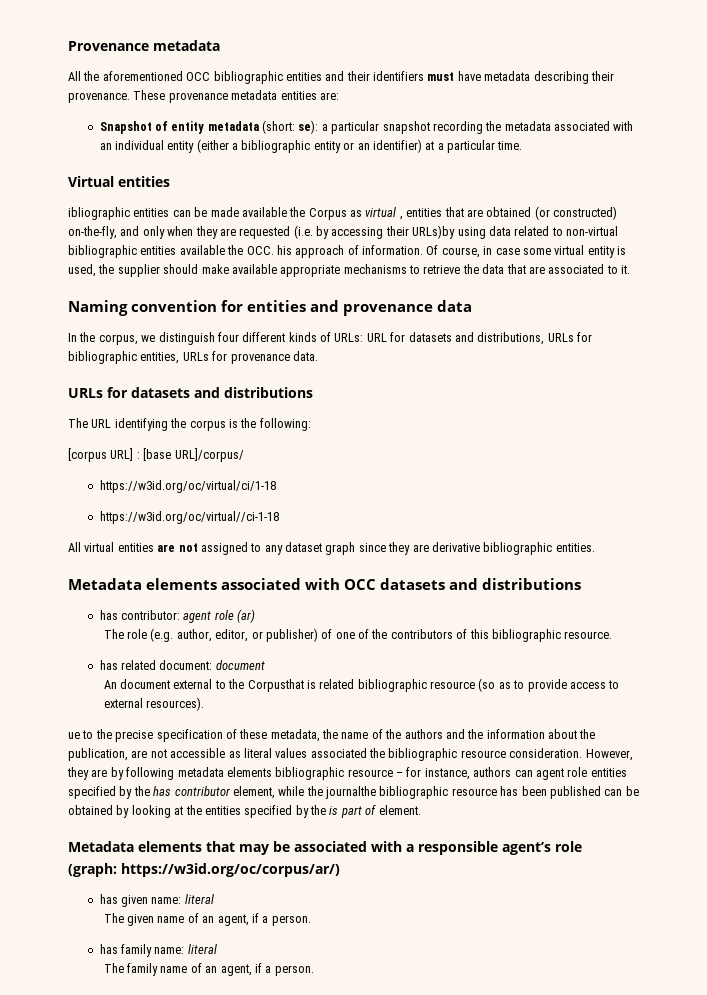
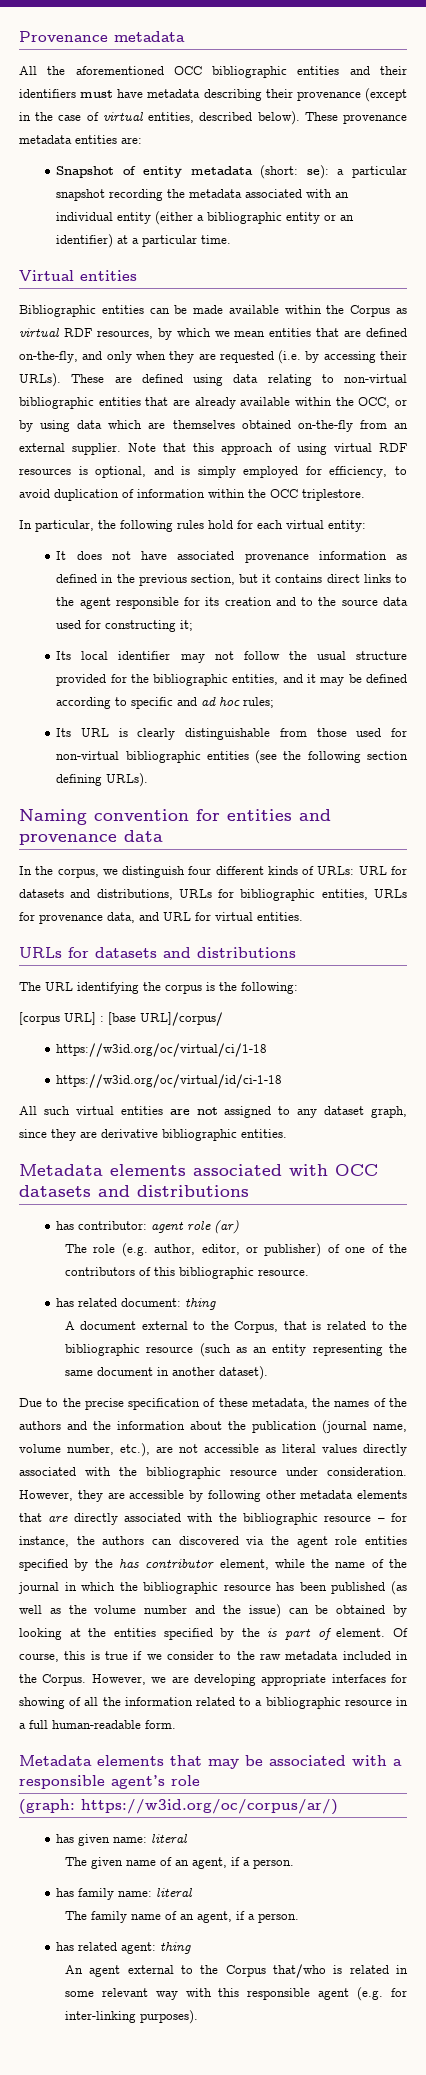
- All the aforementioned OCC bibliographic entities and their identifiers must have metadata describing their provenance.
+ All the aforementioned OCC bibliographic entities and their identifiers must have metadata describing their provenance (except in the case of virtual entities, described below).
- ibliographic entities can be made available the Corpus as virtual , entities that are obtained (or constructed) on-the-fly, and only when they are requested (i.e. by accessing their URLs)by using data related to non-virtual bibliographic entities available the OCC. his approach of information. Of course, in case some virtual entity is used, the supplier should make available appropriate mechanisms to retrieve the data that are associated to it.
+ Bibliographic entities can be made available within the Corpus as virtual RDF resources, by which we mean entities that are defined on-the-fly, and only when they are requested (i.e. by accessing their URLs). These are defined using data relating to non-virtual bibliographic entities that are already available within the OCC, or by using data which are themselves obtained on-the-fly from an external supplier. Note that this approach of using virtual RDF resources is optional, and is simply employed for efficiency, to avoid duplication of information within the OCC triplestore.
+ In particular, the following rules hold for each virtual entity:
+ It does not have associated provenance information as defined in the previous section, but it contains direct links to the agent responsible for its creation and to the source data used for constructing it;
+ Its local identifier may not follow the usual structure provided for the bibliographic entities, and it may be defined according to specific and ad hoc rules;
+ Its URL is clearly distinguishable from those used for non-virtual bibliographic entities (see the following section defining URLs).
- In the corpus, we distinguish four different kinds of URLs: URL for datasets and distributions, URLs for bibliographic entities, URLs for provenance data.
+ In the corpus, we distinguish four different kinds of URLs: URL for datasets and distributions, URLs for bibliographic entities, URLs for provenance data, and URL for virtual entities.
- https://w3id.org/oc/virtual//ci-1-18
- All virtual entities are not assigned to any dataset graph since they are derivative bibliographic entities.
+ https://w3id.org/oc/virtual/id/ci-1-18
+ All such virtual entities are not assigned to any dataset graph, since they are derivative bibliographic entities.
- has related document: document
- An document external to the Corpusthat is related bibliographic resource (so as to provide access to external resources).
- ue to the precise specification of these metadata, the name of the authors and the information about the publication, are not accessible as literal values associated the bibliographic resource consideration.
+ has related document: thing
+ A document external to the Corpus, that is related to the bibliographic resource (such as an entity representing the same document in another dataset).
+ Due to the precise specification of these metadata, the names of the authors and the information about the publication (journal name, volume number, etc.), are not accessible as literal values directly associated with the bibliographic resource under consideration.
- However, they are by following metadata elements bibliographic resource – for instance, authors can agent role entities specified by the has contributor element, while the journalthe bibliographic resource has been published can be obtained by looking at the entities specified by the is part of element.
+ However, they are accessible by following other metadata elements that are directly associated with the bibliographic resource – for instance, the authors can discovered via the agent role entities specified by the has contributor element, while the name of the journal in which the bibliographic resource has been published (as well as the volume number and the issue) can be obtained by looking at the entities specified by the is part of element. Of course, this is true if we consider to the raw metadata included in the Corpus. However, we are developing appropriate interfaces for showing of all the information related to a bibliographic resource in a full human-readable form.
+ has related agent: thing
+ An agent external to the Corpus that/who is related in some relevant way with this responsible agent (e.g. for inter-linking purposes).

